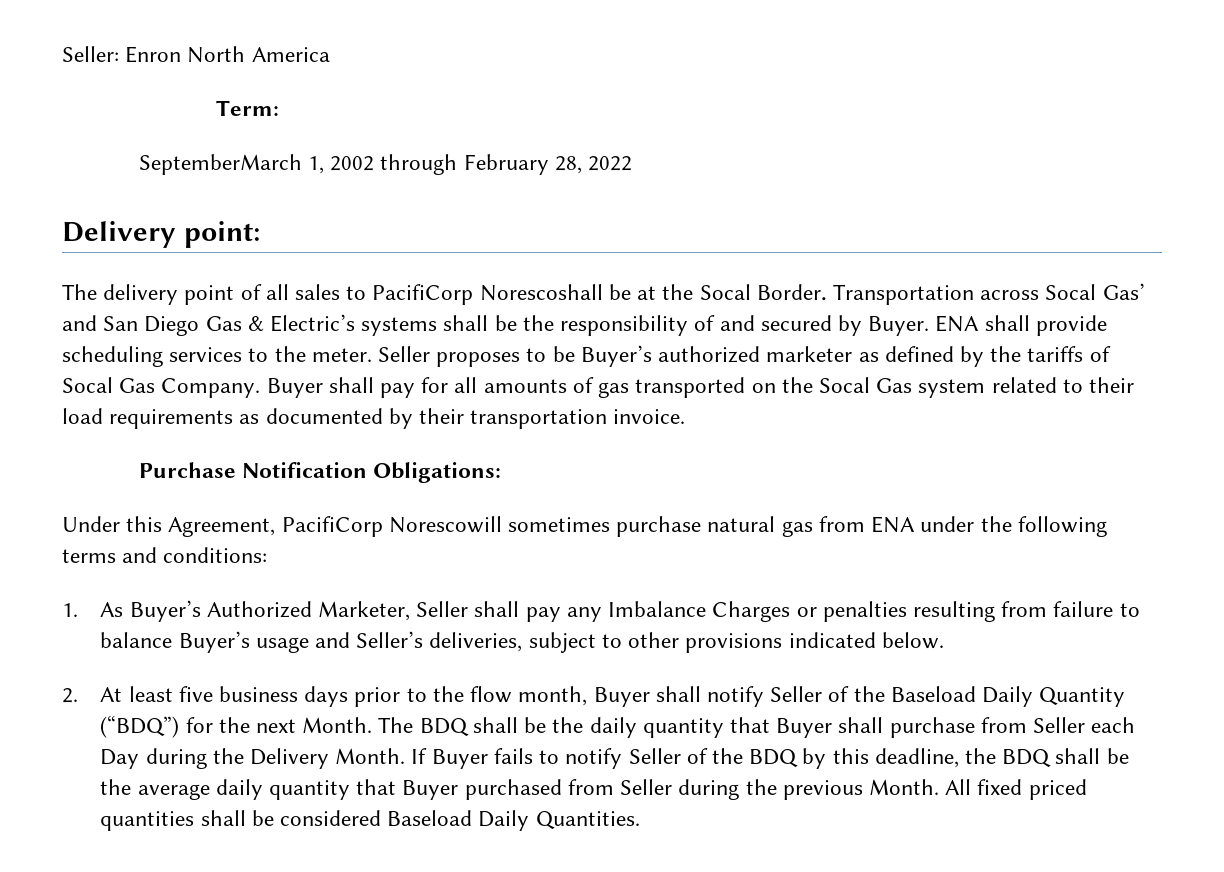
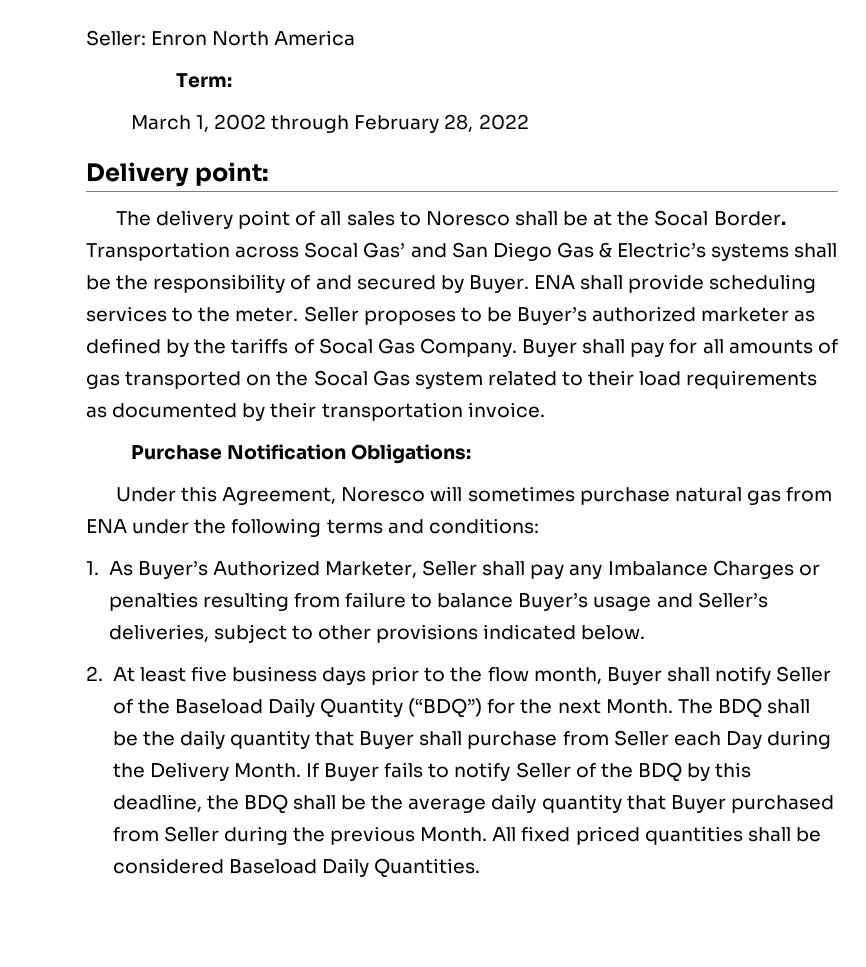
- SeptemberMarch 1, 2002 through February 28, 2022
+ March 1, 2002 through February 28, 2022
- The delivery point of all sales to PacifiCorp Norescoshall be at the Socal Border.
+ The delivery point of all sales to Noresco shall be at the Socal Border.
- Under this Agreement, PacifiCorp Norescowill sometimes purchase natural gas from ENA under the following terms and conditions:
+ Under this Agreement, Noresco will sometimes purchase natural gas from ENA under the following terms and conditions:

